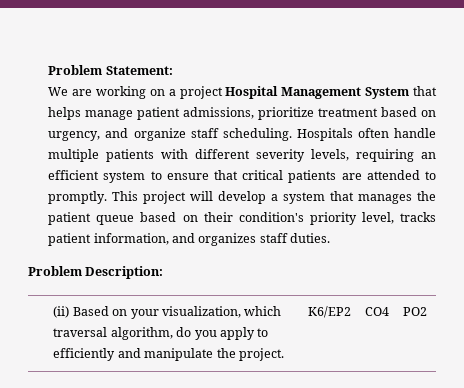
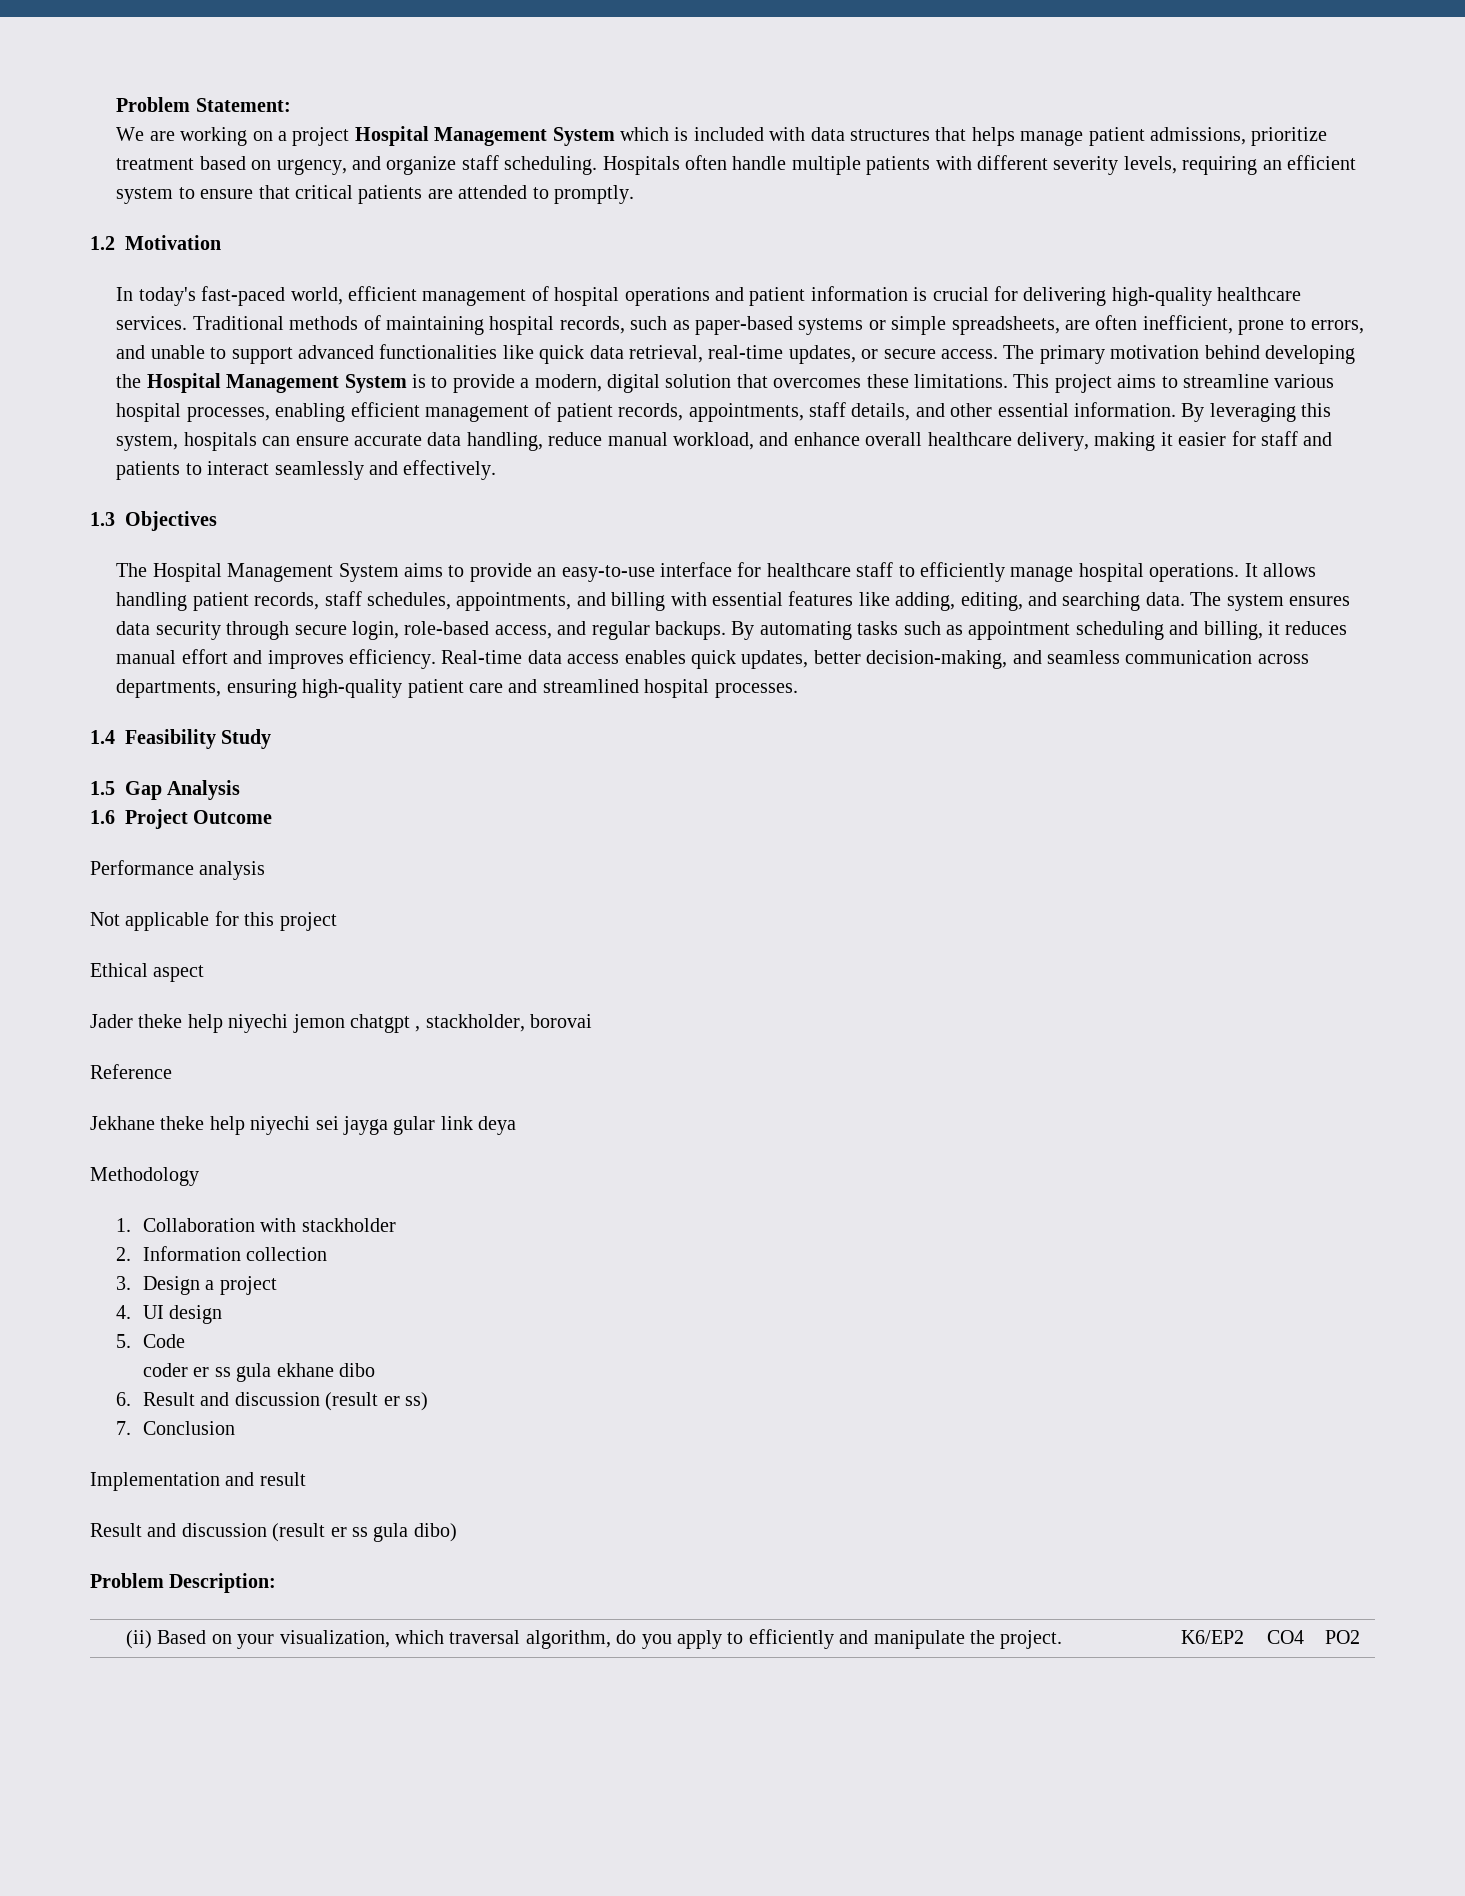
- We are working on a project Hospital Management System that helps manage patient admissions, prioritize treatment based on urgency, and organize staff scheduling.
+ We are working on a project Hospital Management System which is included with data structures that helps manage patient admissions, prioritize treatment based on urgency, and organize staff scheduling.
- Hospitals often handle multiple patients with different severity levels, requiring an efficient system to ensure that critical patients are attended to promptly. This project will develop a system that manages the patient queue based on their condition's priority level, tracks patient information, and organizes staff duties.
+ Hospitals often handle multiple patients with different severity levels, requiring an efficient system to ensure that critical patients are attended to promptly.
+ 1.2 Motivation
+ In today's fast-paced world, efficient management of hospital operations and patient information is crucial for delivering high-quality healthcare services. Traditional methods of maintaining hospital records, such as paper-based systems or simple spreadsheets, are often inefficient, prone to errors, and unable to support advanced functionalities like quick data retrieval, real-time updates, or secure access. The primary motivation behind developing the Hospital Management System is to provide a modern, digital solution that overcomes these limitations. This project aims to streamline various hospital processes, enabling efficient management of patient records, appointments, staff details, and other essential information. By leveraging this system, hospitals can ensure accurate data handling, reduce manual workload, and enhance overall healthcare delivery, making it easier for staff and patients to interact seamlessly and effectively.
+ 1.3 Objectives
+ The Hospital Management System aims to provide an easy-to-use interface for healthcare staff to efficiently manage hospital operations. It allows handling patient records, staff schedules, appointments, and billing with essential features like adding, editing, and searching data. The system ensures data security through secure login, role-based access, and regular backups. By automating tasks such as appointment scheduling and billing, it reduces manual effort and improves efficiency. Real-time data access enables quick updates, better decision-making, and seamless communication across departments, ensuring high-quality patient care and streamlined hospital processes.
+ 1.4 Feasibility Study
+ 1.5 Gap Analysis
+ 1.6 Project Outcome
+ Performance analysis
+ Not applicable for this project
+ Ethical aspect
+ Jader theke help niyechi jemon chatgpt , stackholder, borovai
+ Reference
+ Jekhane theke help niyechi sei jayga gular link deya
+ Methodology
+ 1. Collaboration with stackholder
+ 2. Information collection
+ 3. Design a project
+ 4. UI design
+ 5. Code
+ coder er ss gula ekhane dibo
+ 6. Result and discussion (result er ss)
+ 7. Conclusion
+ Implementation and result
+ Result and discussion (result er ss gula dibo)

